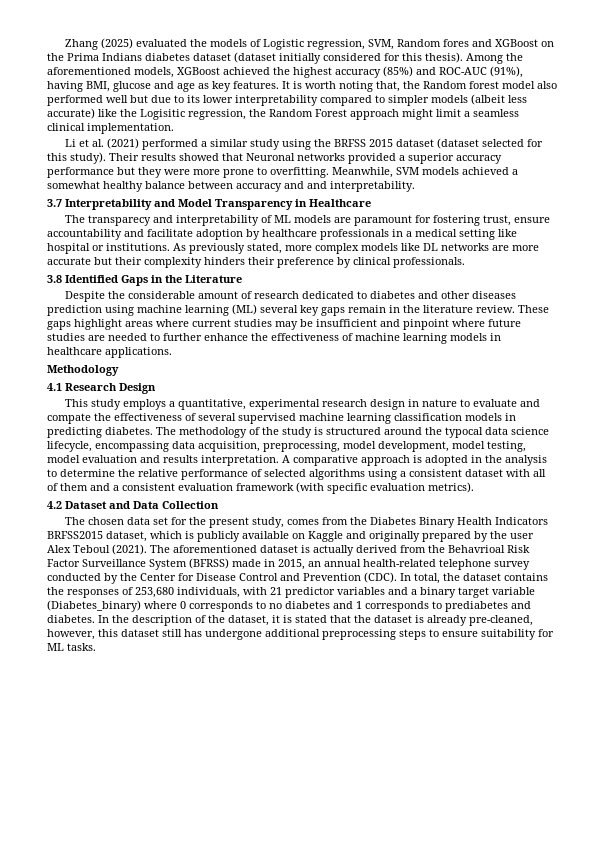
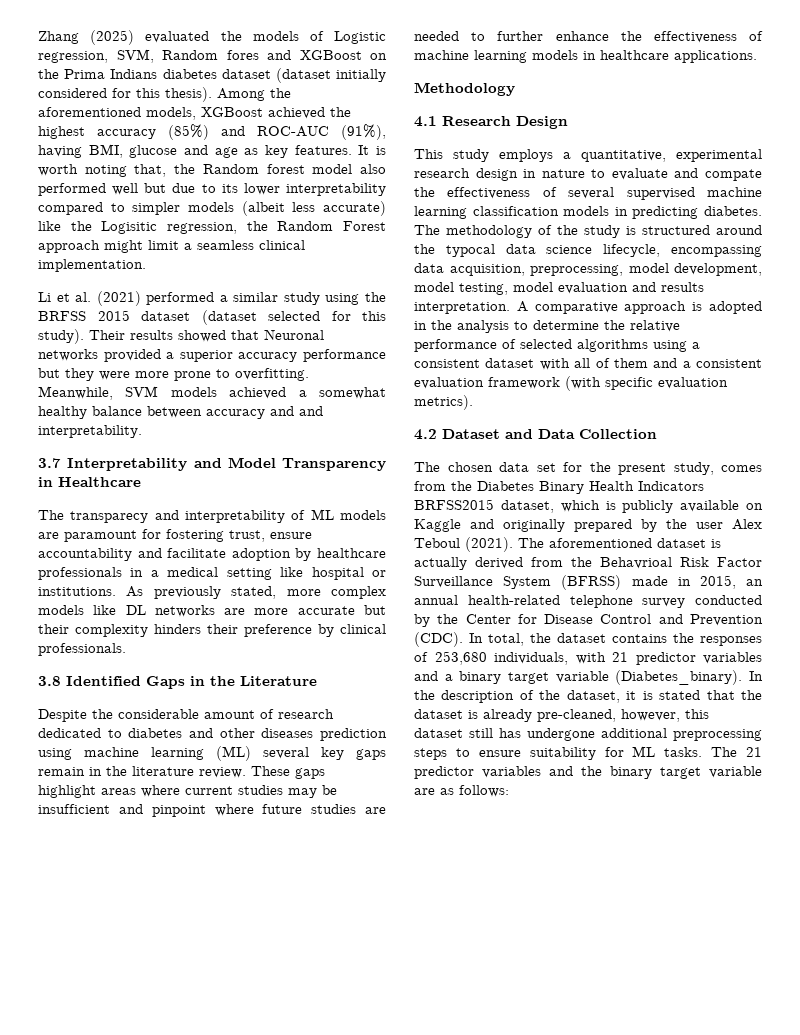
- In total, the dataset contains the responses of 253,680 individuals, with 21 predictor variables and a binary target variable (Diabetes_binary) where 0 corresponds to no diabetes and 1 corresponds to prediabetes and diabetes.
+ In total, the dataset contains the responses of 253,680 individuals, with 21 predictor variables and a binary target variable (Diabetes_binary).
+ The 21 predictor variables and the binary target variable are as follows:

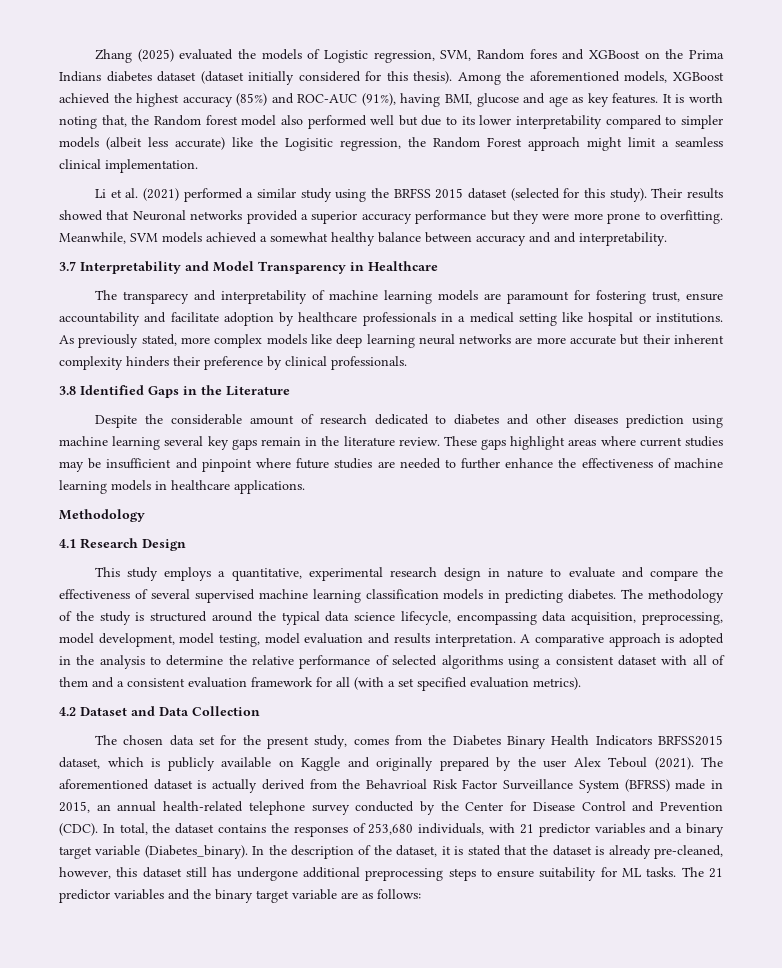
- Li et al. (2021) performed a similar study using the BRFSS 2015 dataset (dataset selected for this study).
+ Li et al. (2021) performed a similar study using the BRFSS 2015 dataset (selected for this study).
- The transparecy and interpretability of ML models are paramount for fostering trust, ensure accountability and facilitate adoption by healthcare professionals in a medical setting like hospital or institutions.
+ The transparecy and interpretability of machine learning models are paramount for fostering trust, ensure accountability and facilitate adoption by healthcare professionals in a medical setting like hospital or institutions.
- As previously stated, more complex models like DL networks are more accurate but their complexity hinders their preference by clinical professionals.
+ As previously stated, more complex models like deep learning neural networks are more accurate but their inherent complexity hinders their preference by clinical professionals.
- Despite the considerable amount of research dedicated to diabetes and other diseases prediction using machine learning (ML) several key gaps remain in the literature review.
+ Despite the considerable amount of research dedicated to diabetes and other diseases prediction using machine learning several key gaps remain in the literature review.
- This study employs a quantitative, experimental research design in nature to evaluate and compate the effectiveness of several supervised machine learning classification models in predicting diabetes.
+ This study employs a quantitative, experimental research design in nature to evaluate and compare the effectiveness of several supervised machine learning classification models in predicting diabetes.
- The methodology of the study is structured around the typocal data science lifecycle, encompassing data acquisition, preprocessing, model development, model testing, model evaluation and results interpretation.
+ The methodology of the study is structured around the typical data science lifecycle, encompassing data acquisition, preprocessing, model development, model testing, model evaluation and results interpretation.
- A comparative approach is adopted in the analysis to determine the relative performance of selected algorithms using a consistent dataset with all of them and a consistent evaluation framework (with specific evaluation metrics).
+ A comparative approach is adopted in the analysis to determine the relative performance of selected algorithms using a consistent dataset with all of them and a consistent evaluation framework for all (with a set specified evaluation metrics).

